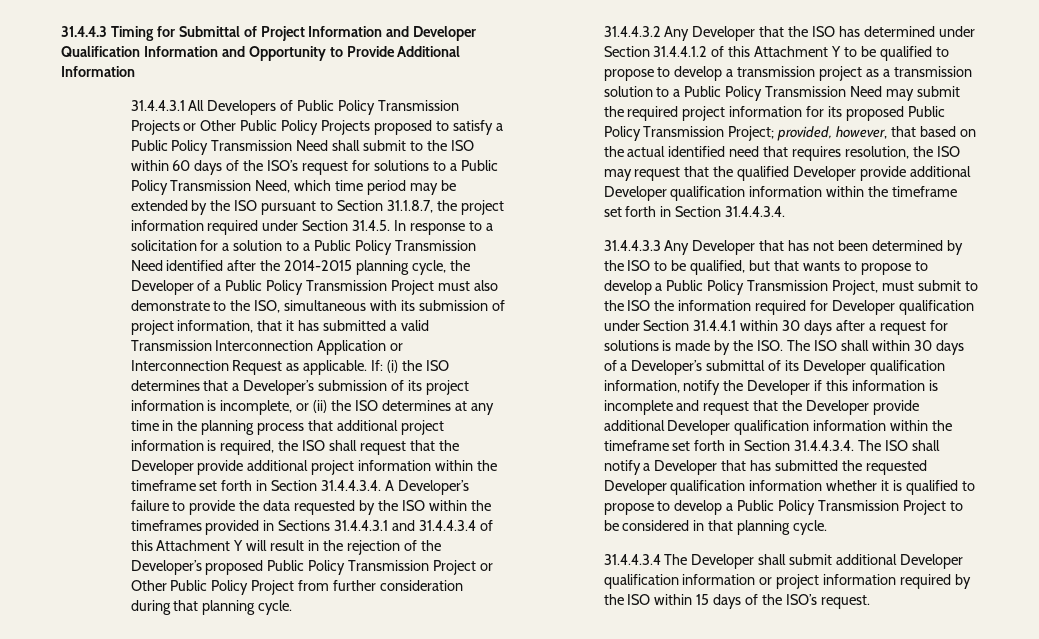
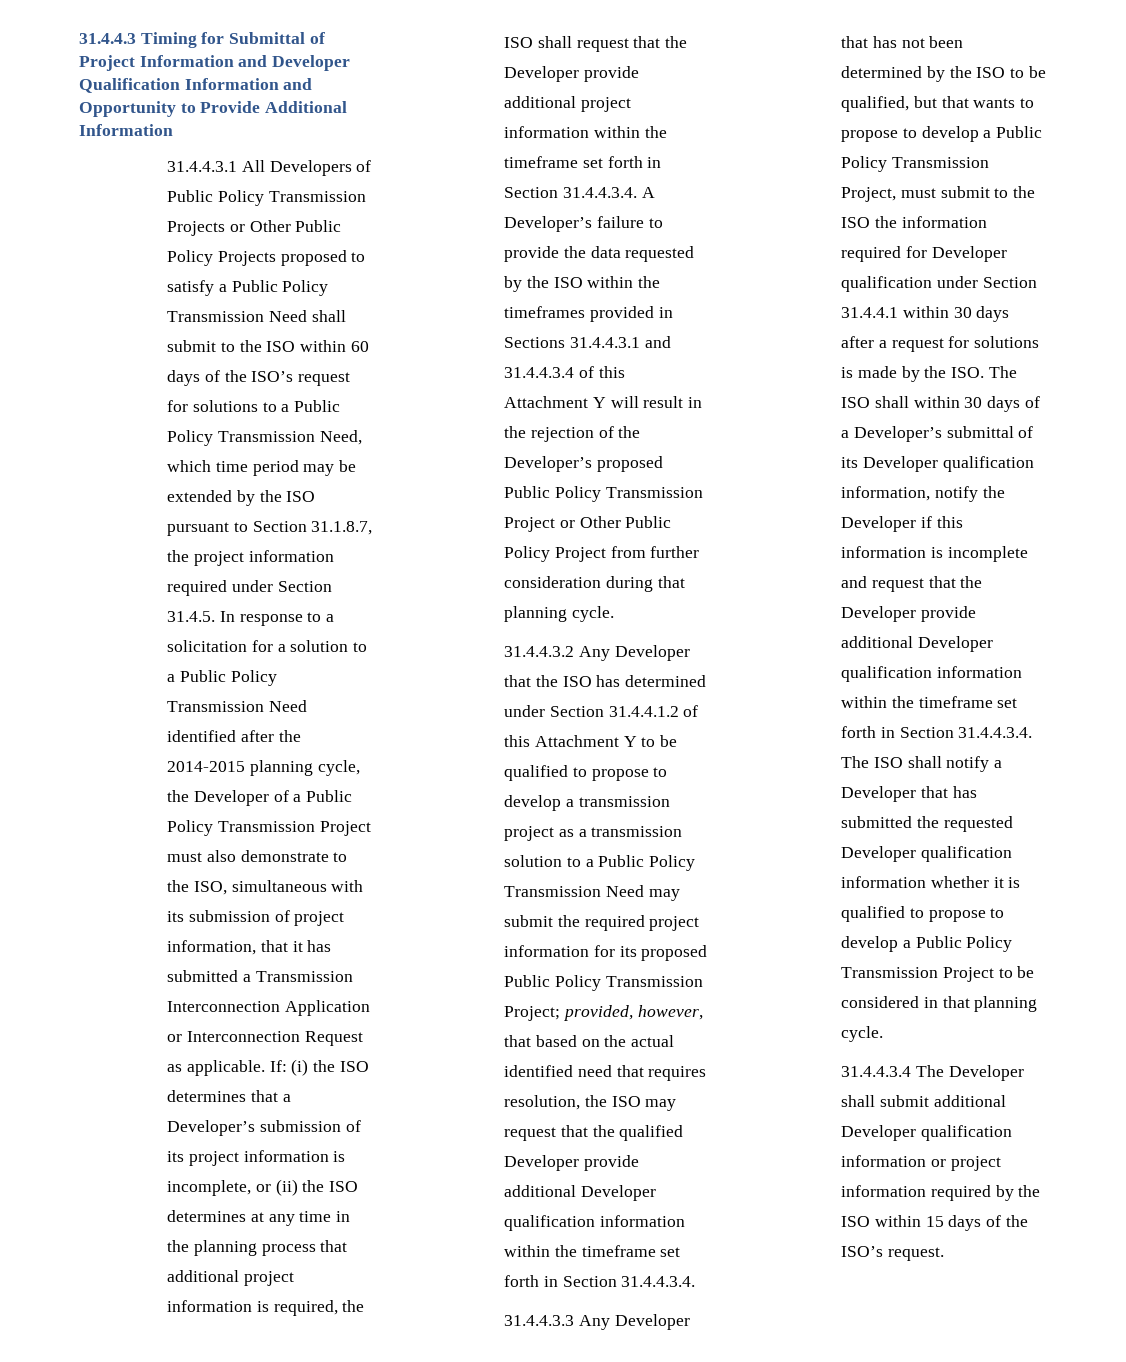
- 31.4.4.3.1 All Developers of Public Policy Transmission Projects or Other Public Policy Projects proposed to satisfy a Public Policy Transmission Need shall submit to the ISO within 60 days of the ISO’s request for solutions to a Public Policy Transmission Need, which time period may be extended by the ISO pursuant to Section 31.1.8.7, the project information required under Section 31.4.5. In response to a solicitation for a solution to a Public Policy Transmission Need identified after the 2014-2015 planning cycle, the Developer of a Public Policy Transmission Project must also demonstrate to the ISO, simultaneous with its submission of project information, that it has submitted a valid Transmission Interconnection Application or Interconnection Request as applicable.
+ 31.4.4.3.1 All Developers of Public Policy Transmission Projects or Other Public Policy Projects proposed to satisfy a Public Policy Transmission Need shall submit to the ISO within 60 days of the ISO’s request for solutions to a Public Policy Transmission Need, which time period may be extended by the ISO pursuant to Section 31.1.8.7, the project information required under Section 31.4.5. In response to a solicitation for a solution to a Public Policy Transmission Need identified after the 2014-2015 planning cycle, the Developer of a Public Policy Transmission Project must also demonstrate to the ISO, simultaneous with its submission of project information, that it has submitted a Transmission Interconnection Application or Interconnection Request as applicable.

